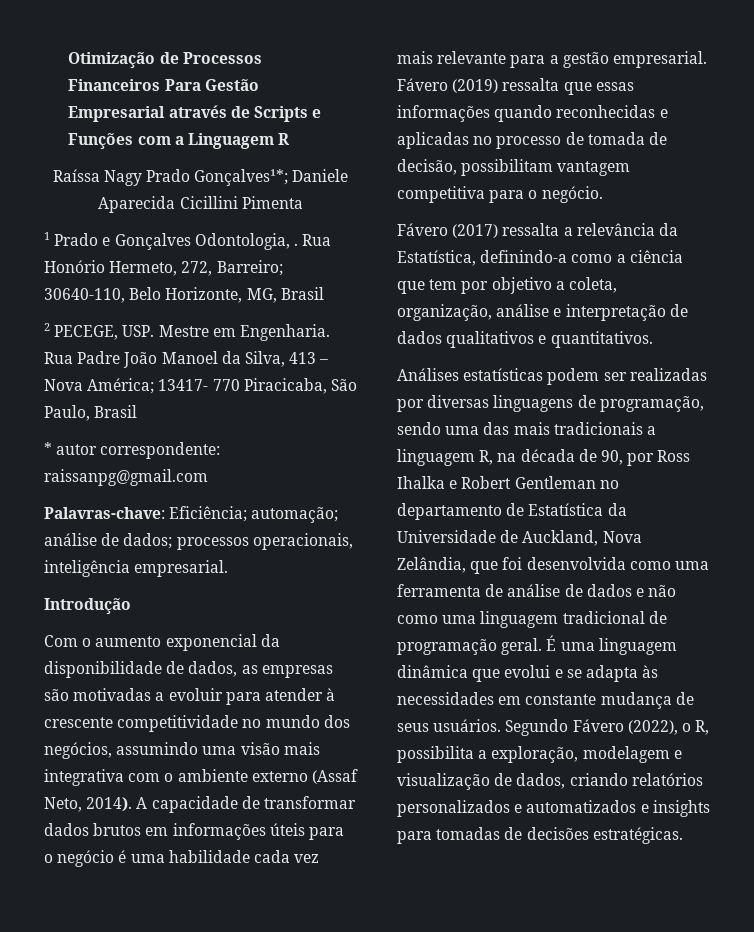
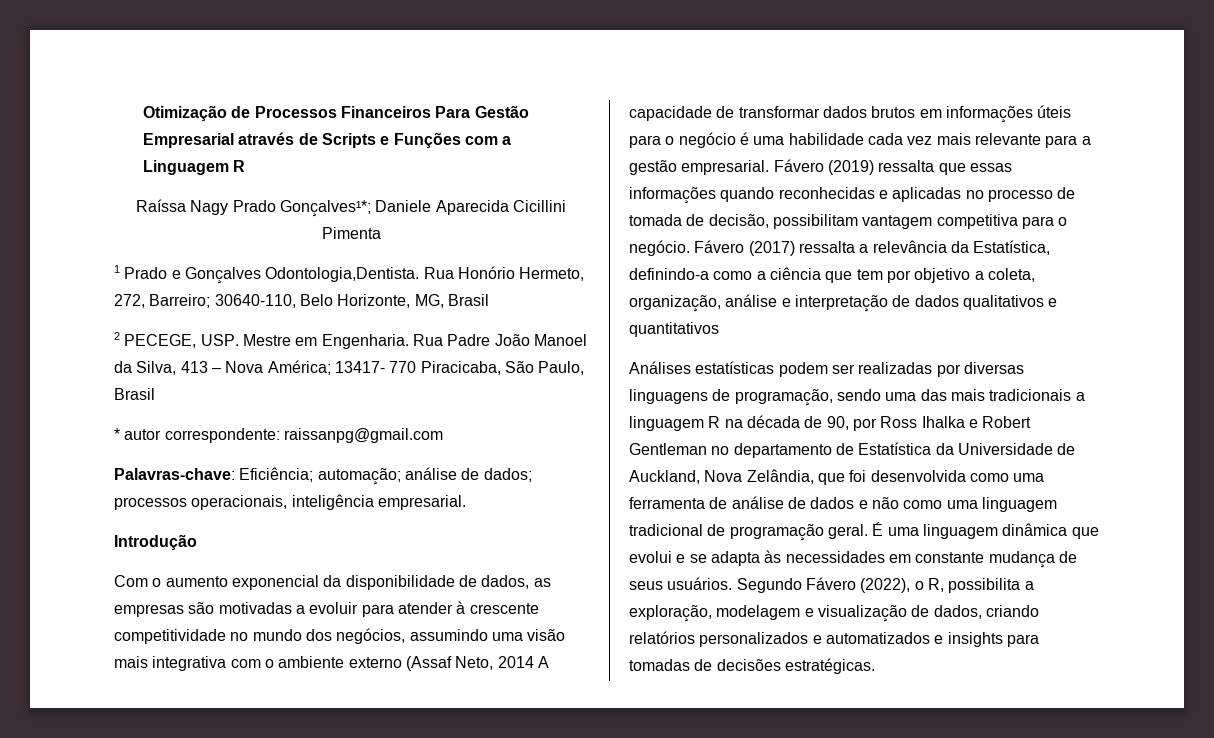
- 1 Prado e Gonçalves Odontologia, .
+ 1 Prado e Gonçalves Odontologia,Dentista.
- Com o aumento exponencial da disponibilidade de dados, as empresas são motivadas a evoluir para atender à crescente competitividade no mundo dos negócios, assumindo uma visão mais integrativa com o ambiente externo (Assaf Neto, 2014). A capacidade de transformar dados brutos em informações úteis para o negócio é uma habilidade cada vez mais relevante para a gestão empresarial.
+ Com o aumento exponencial da disponibilidade de dados, as empresas são motivadas a evoluir para atender à crescente competitividade no mundo dos negócios, assumindo uma visão mais integrativa com o ambiente externo (Assaf Neto, 2014 A capacidade de transformar dados brutos em informações úteis para o negócio é uma habilidade cada vez mais relevante para a gestão empresarial.
- Fávero (2019) ressalta que essas informações quando reconhecidas e aplicadas no processo de tomada de decisão, possibilitam vantagem competitiva para o negócio.
- Fávero (2017) ressalta a relevância da Estatística, definindo-a como a ciência que tem por objetivo a coleta, organização, análise e interpretação de dados qualitativos e quantitativos.
+ Fávero (2019) ressalta que essas informações quando reconhecidas e aplicadas no processo de tomada de decisão, possibilitam vantagem competitiva para o negócio. Fávero (2017) ressalta a relevância da Estatística, definindo-a como a ciência que tem por objetivo a coleta, organização, análise e interpretação de dados qualitativos e quantitativos
- Análises estatísticas podem ser realizadas por diversas linguagens de programação, sendo uma das mais tradicionais a linguagem R, na década de 90, por Ross Ihalka e Robert Gentleman no departamento de Estatística da Universidade de Auckland, Nova Zelândia, que foi desenvolvida como uma ferramenta de análise de dados e não como uma linguagem tradicional de programação geral.
+ Análises estatísticas podem ser realizadas por diversas linguagens de programação, sendo uma das mais tradicionais a linguagem R na década de 90, por Ross Ihalka e Robert Gentleman no departamento de Estatística da Universidade de Auckland, Nova Zelândia, que foi desenvolvida como uma ferramenta de análise de dados e não como uma linguagem tradicional de programação geral.

